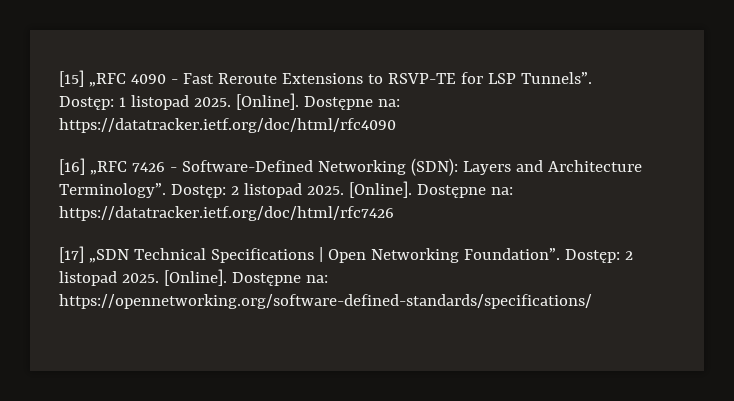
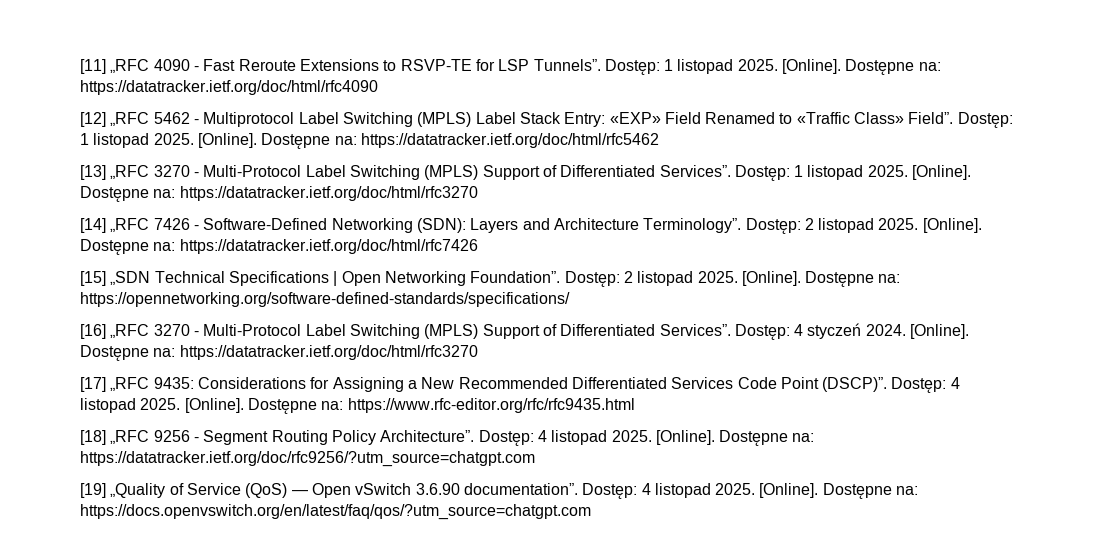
- [15] „RFC 4090 - Fast Reroute Extensions to RSVP-TE for LSP Tunnels”.
+ [11] „RFC 4090 - Fast Reroute Extensions to RSVP-TE for LSP Tunnels”.
- [16] „RFC 7426 - Software-Defined Networking (SDN): Layers and Architecture Terminology”.
+ [12] „RFC 5462 - Multiprotocol Label Switching (MPLS) Label Stack Entry: «EXP» Field Renamed to «Traffic Class» Field”. Dostęp: 1 listopad 2025. [Online]. Dostępne na: https://datatracker.ietf.org/doc/html/rfc5462
+ [13] „RFC 3270 - Multi-Protocol Label Switching (MPLS) Support of Differentiated Services”. Dostęp: 1 listopad 2025. [Online]. Dostępne na: https://datatracker.ietf.org/doc/html/rfc3270
+ [14] „RFC 7426 - Software-Defined Networking (SDN): Layers and Architecture Terminology”.
- [17] „SDN Technical Specifications | Open Networking Foundation”.
+ [15] „SDN Technical Specifications | Open Networking Foundation”.
+ [16] „RFC 3270 - Multi-Protocol Label Switching (MPLS) Support of Differentiated Services”. Dostęp: 4 styczeń 2024. [Online]. Dostępne na: https://datatracker.ietf.org/doc/html/rfc3270
+ [17] „RFC 9435: Considerations for Assigning a New Recommended Differentiated Services Code Point (DSCP)”. Dostęp: 4 listopad 2025. [Online]. Dostępne na: https://www.rfc-editor.org/rfc/rfc9435.html
+ [18] „RFC 9256 - Segment Routing Policy Architecture”. Dostęp: 4 listopad 2025. [Online]. Dostępne na: https://datatracker.ietf.org/doc/rfc9256/?utm_source=chatgpt.com
+ [19] „Quality of Service (QoS) — Open vSwitch 3.6.90 documentation”. Dostęp: 4 listopad 2025. [Online]. Dostępne na: https://docs.openvswitch.org/en/latest/faq/qos/?utm_source=chatgpt.com

